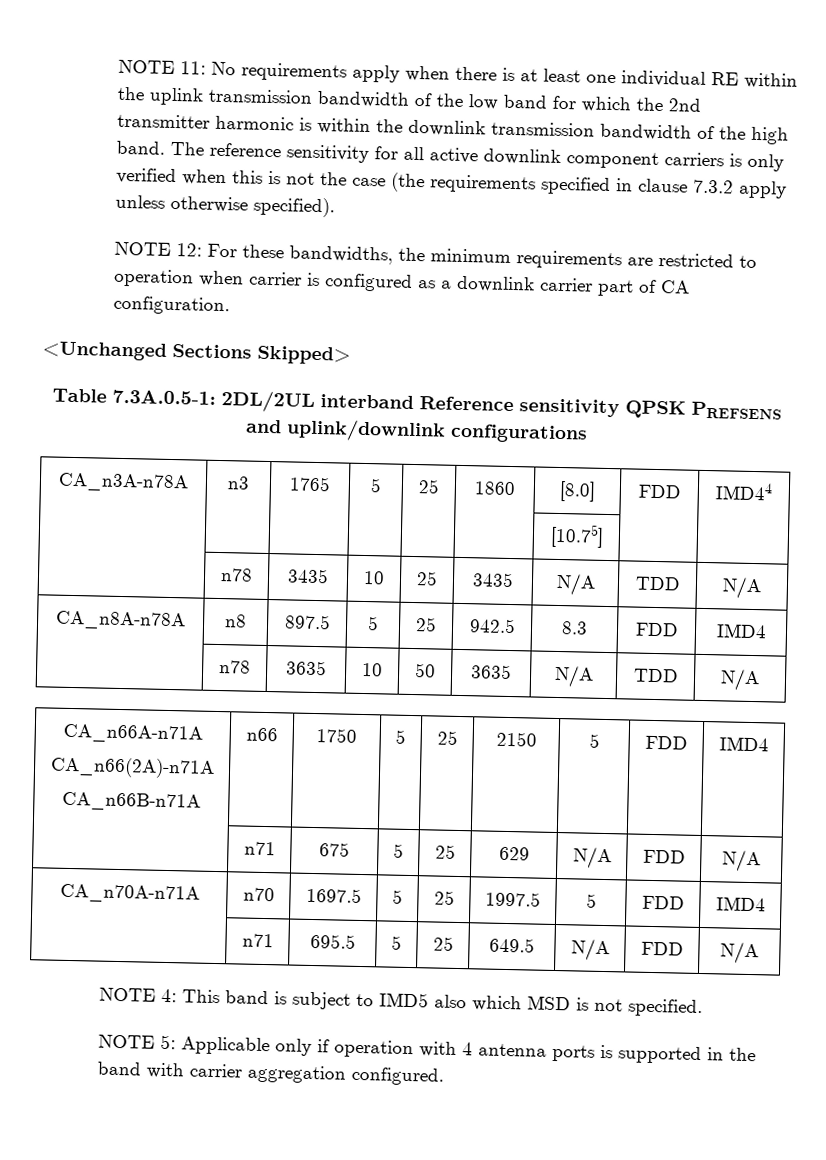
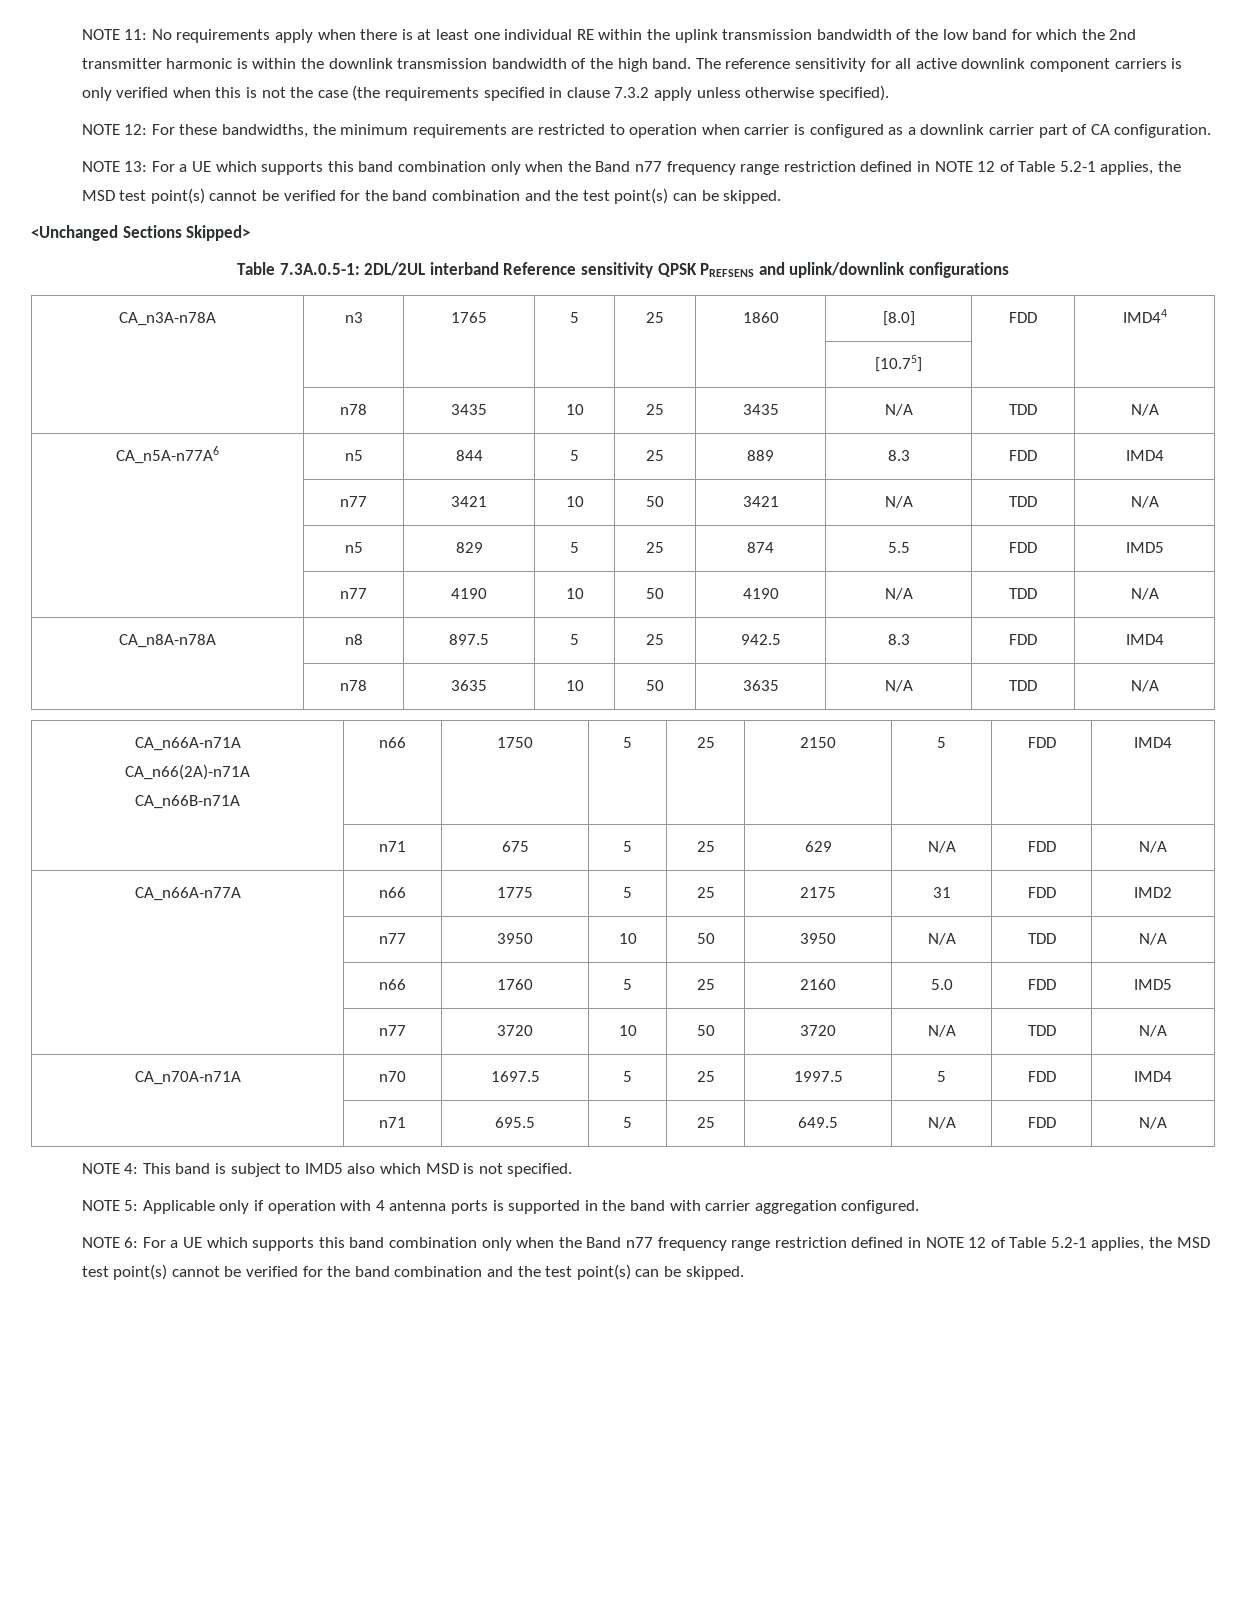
+ NOTE 13: For a UE which supports this band combination only when the Band n77 frequency range restriction defined in NOTE 12 of Table 5.2-1 applies, the MSD test point(s) cannot be verified for the band combination and the test point(s) can be skipped.
+ CA_n5A-n77A6 | n5 | 844 | 5 | 25 | 889 | 8.3 | FDD | IMD4
+ | n77 | 3421 | 10 | 50 | 3421 | N/A | TDD | N/A
+ | n5 | 829 | 5 | 25 | 874 | 5.5 | FDD | IMD5
+ | n77 | 4190 | 10 | 50 | 4190 | N/A | TDD | N/A
+ CA_n66A-n77A | n66 | 1775 | 5 | 25 | 2175 | 31 | FDD | IMD2
+ | n77 | 3950 | 10 | 50 | 3950 | N/A | TDD | N/A
+ | n66 | 1760 | 5 | 25 | 2160 | 5.0 | FDD | IMD5
+ | n77 | 3720 | 10 | 50 | 3720 | N/A | TDD | N/A
+ NOTE 6: For a UE which supports this band combination only when the Band n77 frequency range restriction defined in NOTE 12 of Table 5.2-1 applies, the MSD test point(s) cannot be verified for the band combination and the test point(s) can be skipped.

